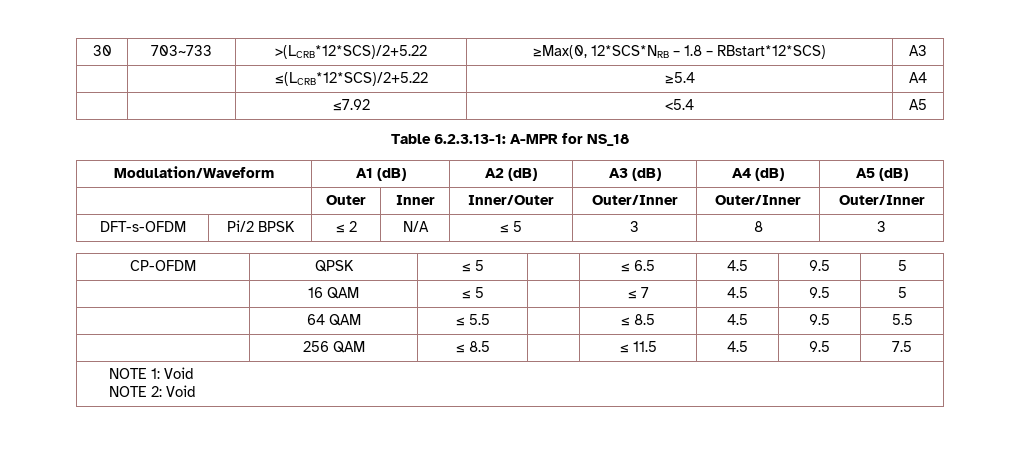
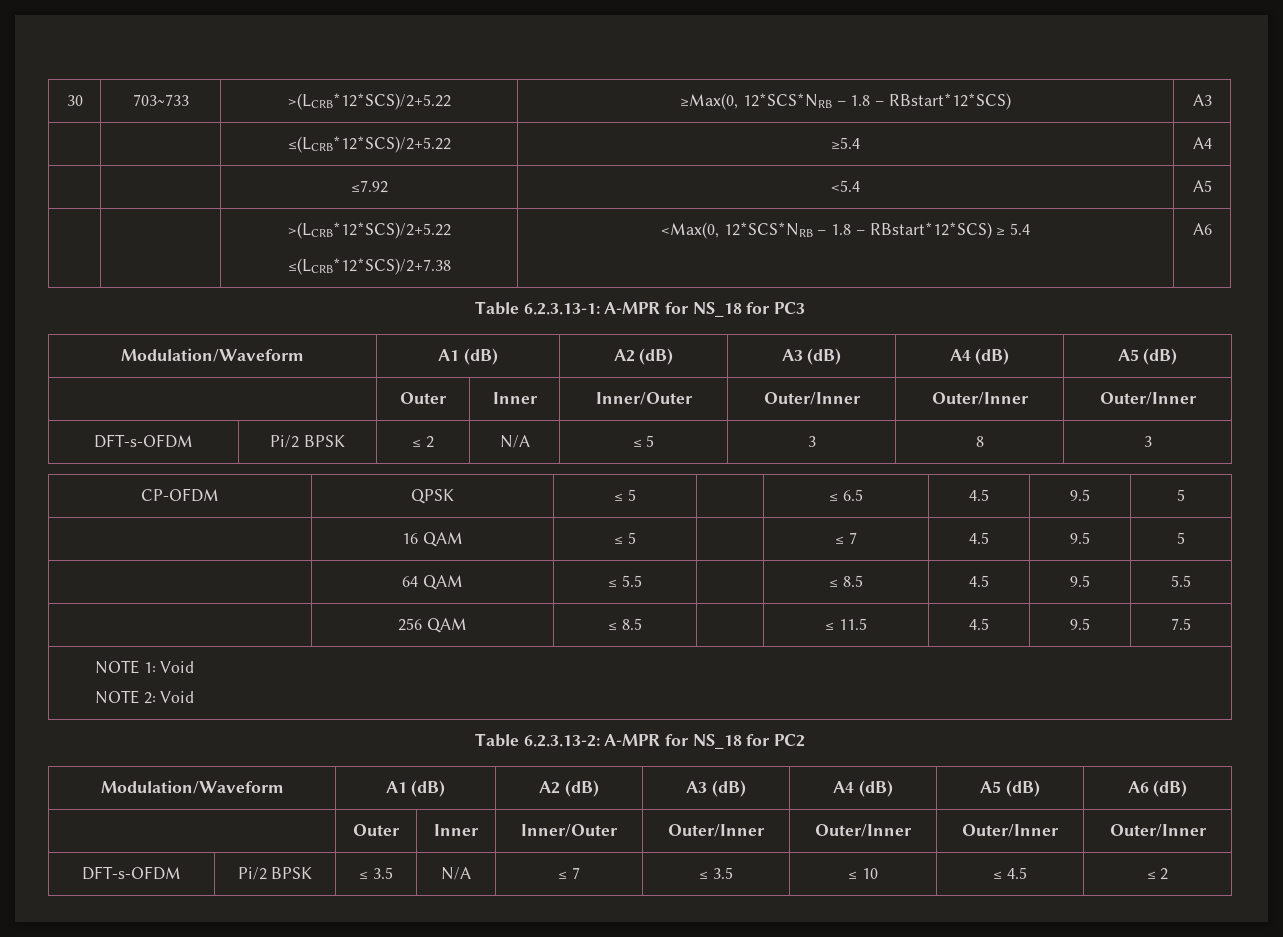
+ | | >(LCRB*12*SCS)/2+5.22
+ ≤(LCRB*12*SCS)/2+7.38 | <Max(0, 12*SCS*NRB – 1.8 – RBstart*12*SCS) ≥ 5.4 | A6
- Table 6.2.3.13-1: A-MPR for NS_18
+ Table 6.2.3.13-1: A-MPR for NS_18 for PC3
+ Table 6.2.3.13-2: A-MPR for NS_18 for PC2
+ Modulation/Waveform | A1 (dB) | A2 (dB) | A3 (dB) | A4 (dB) | A5 (dB) | A6 (dB)
+ | Outer | Inner | Inner/Outer | Outer/Inner | Outer/Inner | Outer/Inner | Outer/Inner
+ DFT-s-OFDM | Pi/2 BPSK | ≤ 3.5 | N/A | ≤ 7 | ≤ 3.5 | ≤ 10 | ≤ 4.5 | ≤ 2

